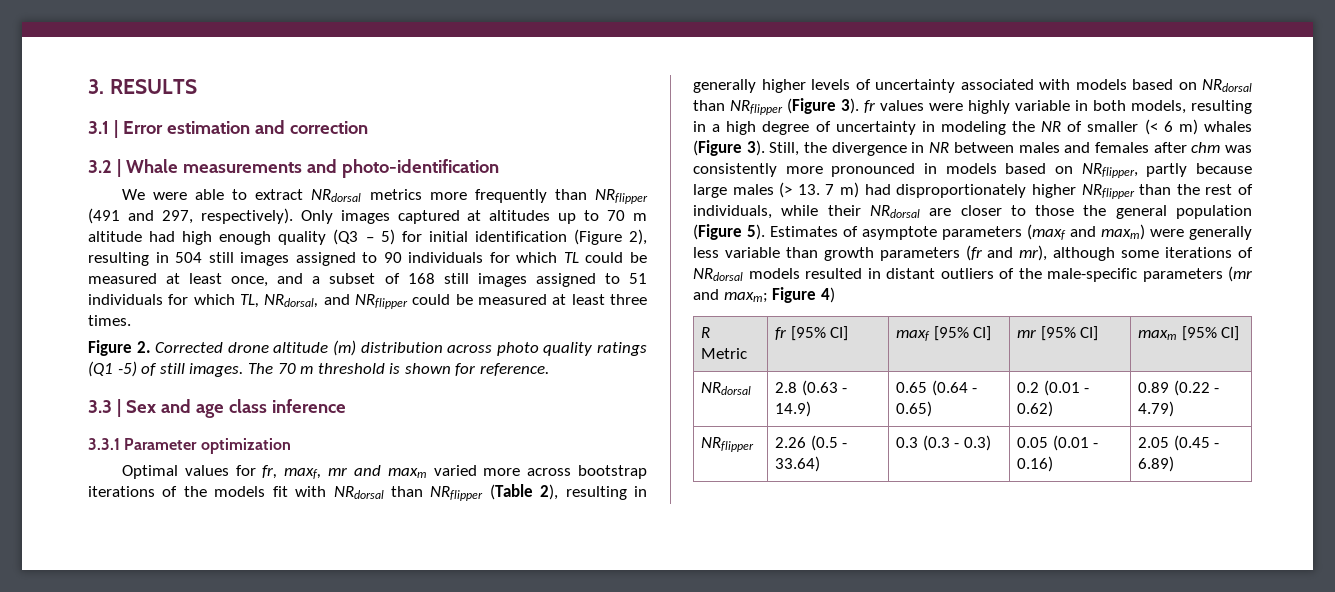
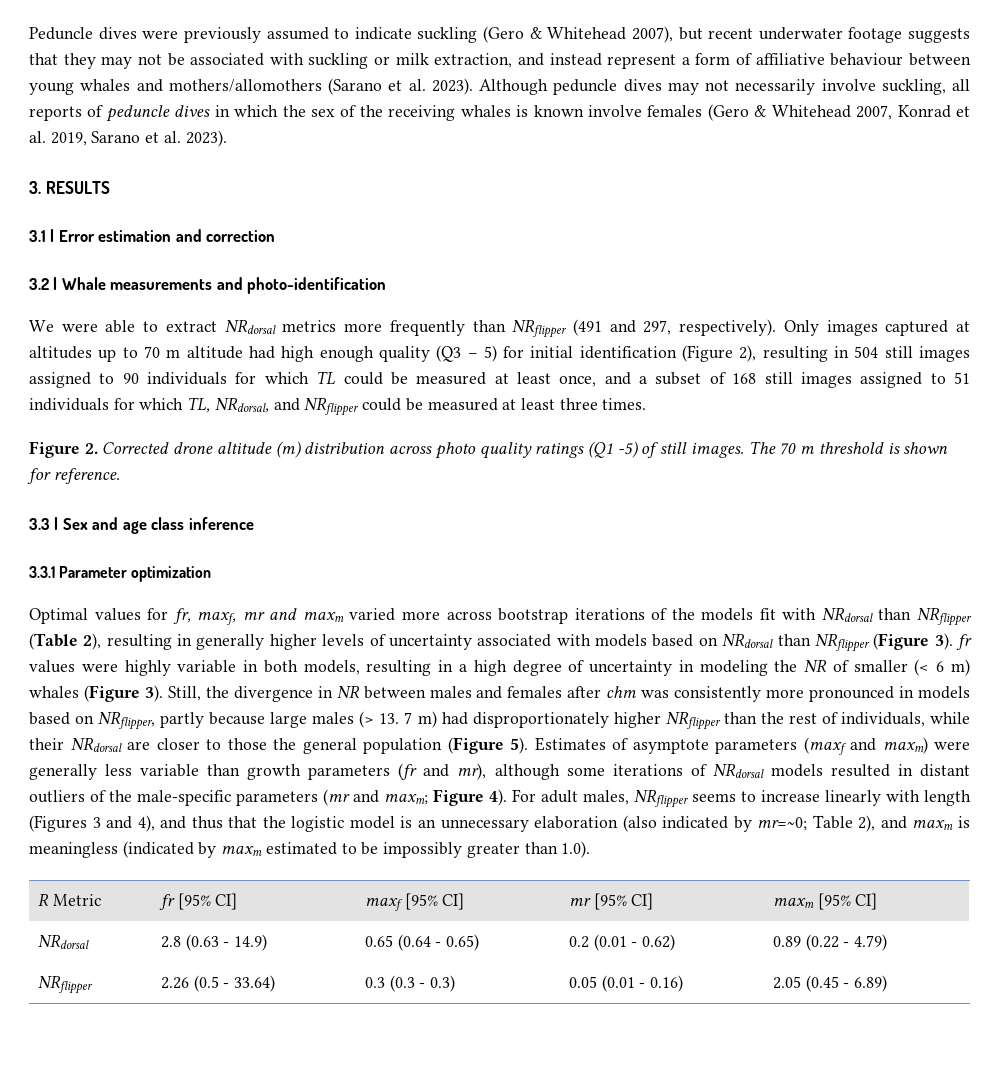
+ Peduncle dives were previously assumed to indicate suckling (Gero & Whitehead 2007), but recent underwater footage suggests that they may not be associated with suckling or milk extraction, and instead represent a form of affiliative behaviour between young whales and mothers/allomothers (Sarano et al. 2023). Although peduncle dives may not necessarily involve suckling, all reports of peduncle dives in which the sex of the receiving whales is known involve females (Gero & Whitehead 2007, Konrad et al. 2019, Sarano et al. 2023).
- Estimates of asymptote parameters (maxf and maxm) were generally less variable than growth parameters (fr and mr), although some iterations of NRdorsal models resulted in distant outliers of the male-specific parameters (mr and maxm; Figure 4)
+ Estimates of asymptote parameters (maxf and maxm) were generally less variable than growth parameters (fr and mr), although some iterations of NRdorsal models resulted in distant outliers of the male-specific parameters (mr and maxm; Figure 4). For adult males, NRflipper seems to increase linearly with length (Figures 3 and 4), and thus that the logistic model is an unnecessary elaboration (also indicated by mr=~0; Table 2), and maxm is meaningless (indicated by maxm estimated to be impossibly greater than 1.0).

